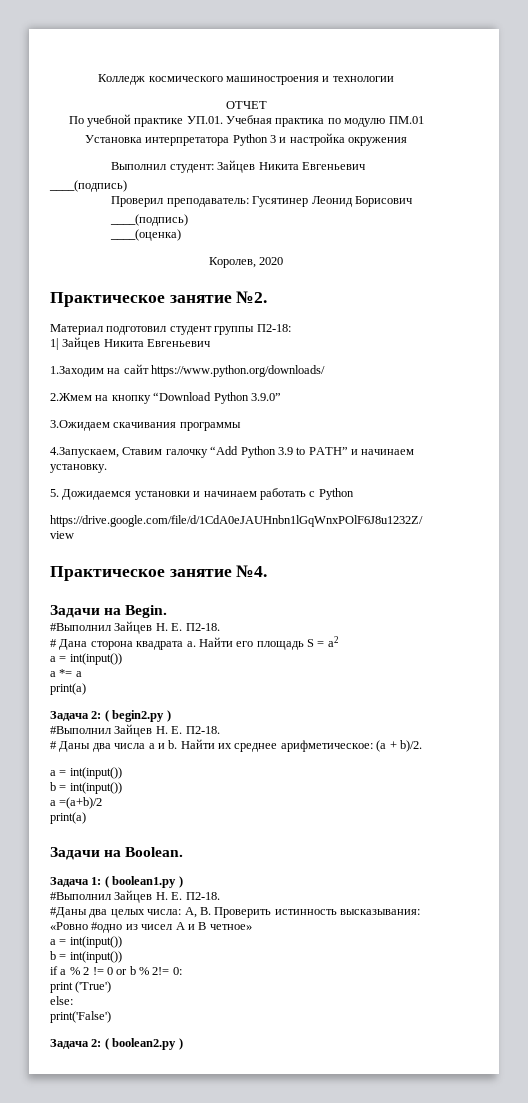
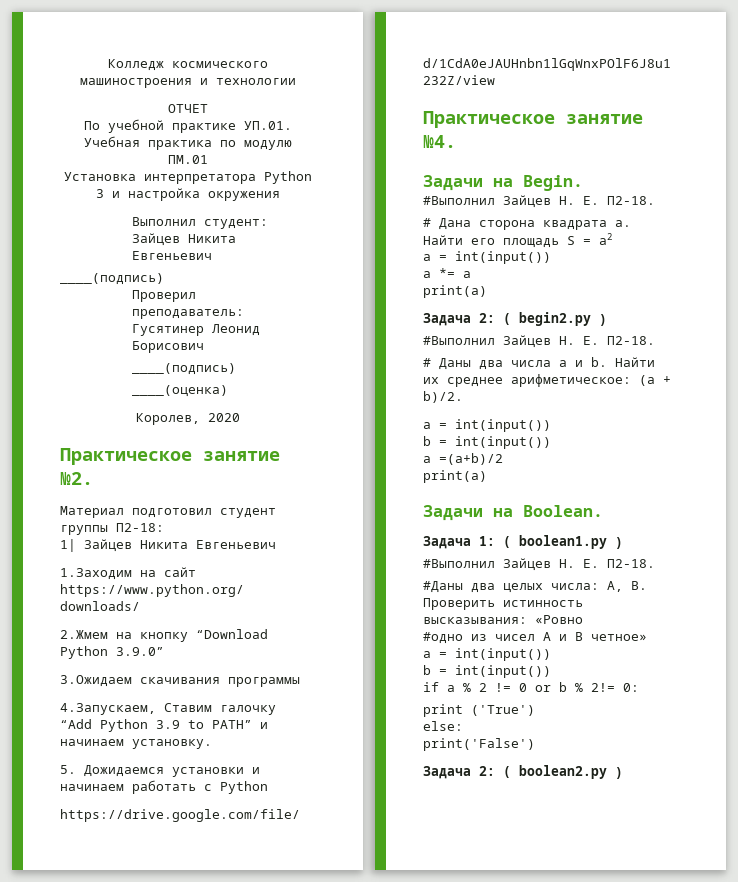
- #Даны два целых числа: A, B. Проверить истинность высказывания: «Ровно #одно из чисел A и B четное»
+ #Даны два целых числа: A, B. Проверить истинность высказывания: «Ровно
+ #одно из чисел A и B четное»

